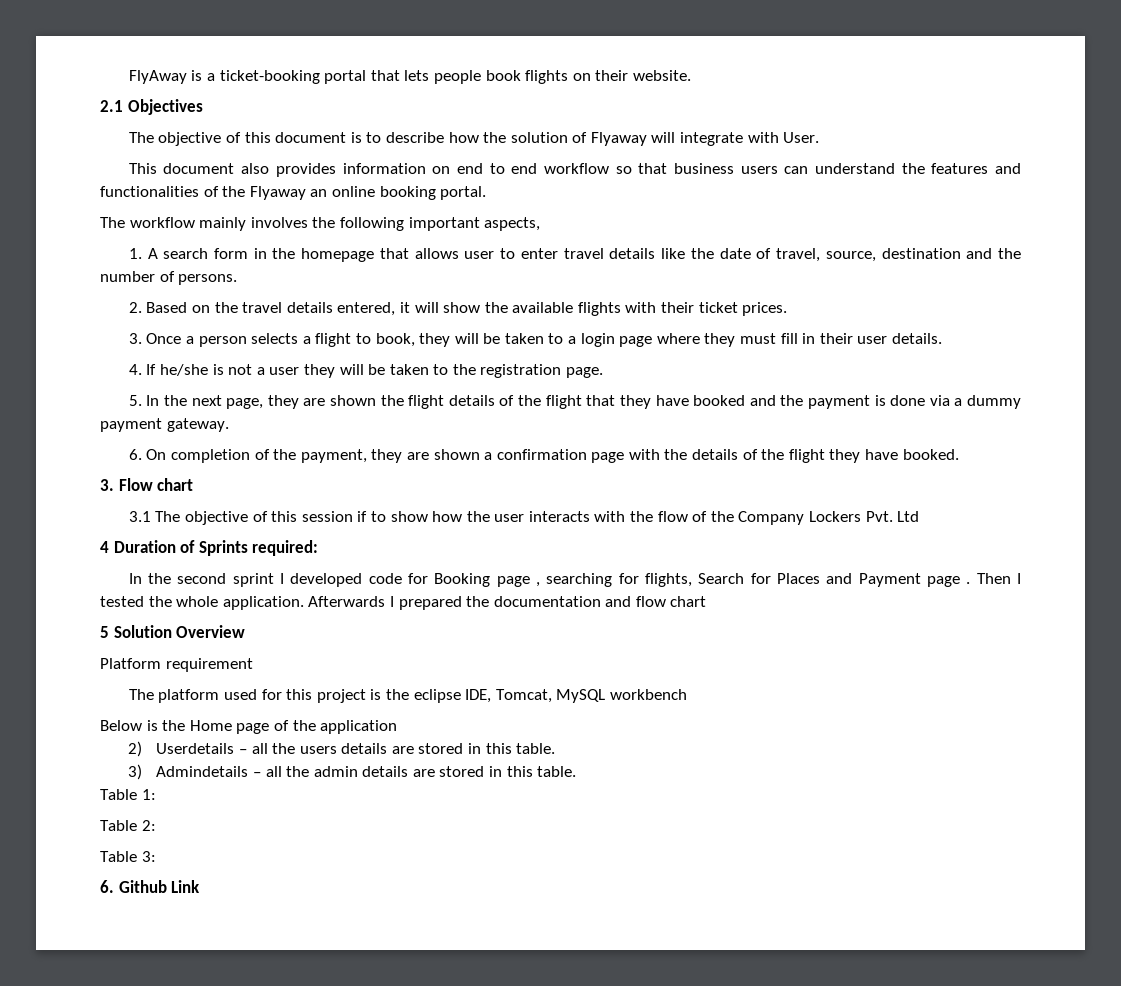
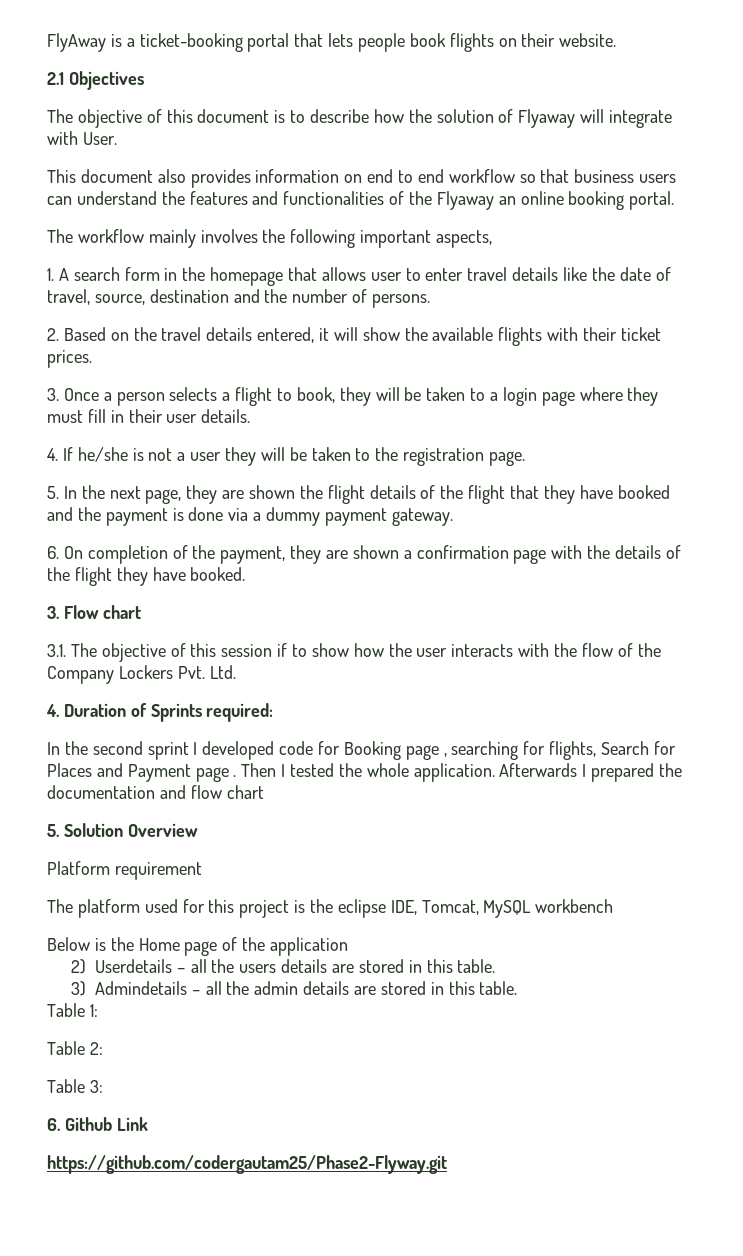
- 3.1 The objective of this session if to show how the user interacts with the flow of the Company Lockers Pvt. Ltd
- 4 Duration of Sprints required:
+ 3.1. The objective of this session if to show how the user interacts with the flow of the Company Lockers Pvt. Ltd.
+ 4. Duration of Sprints required:
- 5 Solution Overview
+ 5. Solution Overview
+ https://github.com/codergautam25/Phase2-Flyway.git

